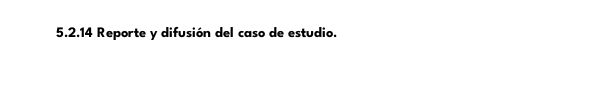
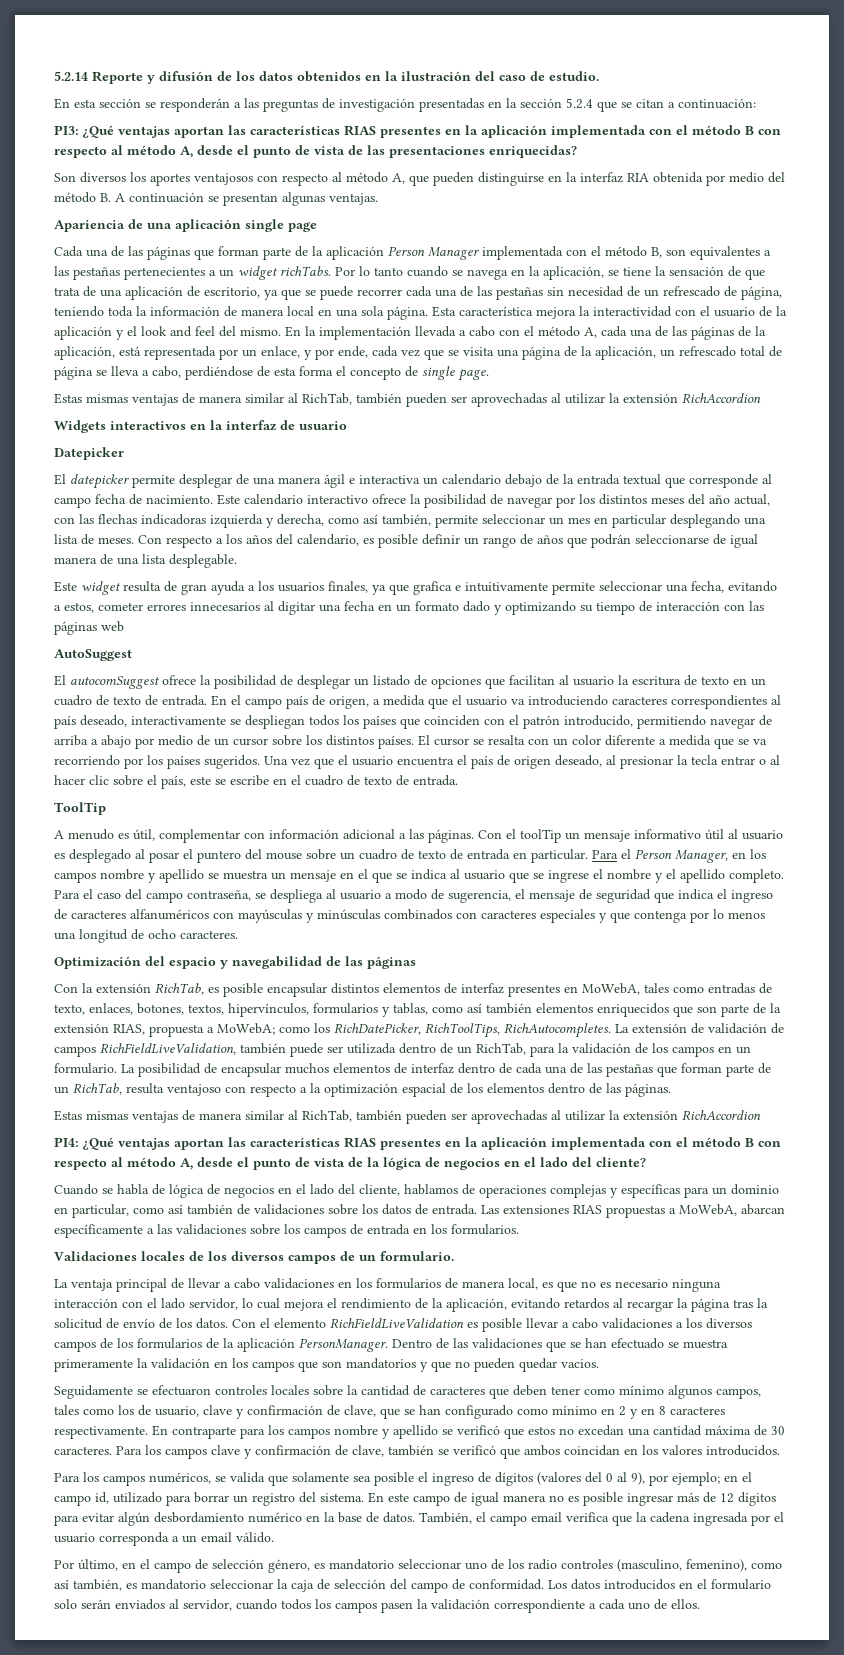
- 5.2.14 Reporte y difusión del caso de estudio.
+ 5.2.14 Reporte y difusión de los datos obtenidos en la ilustración del caso de estudio.
+ En esta sección se responderán a las preguntas de investigación presentadas en la sección 5.2.4 que se citan a continuación:
+ PI3: ¿Qué ventajas aportan las características RIAS presentes en la aplicación implementada con el método B con respecto al método A, desde el punto de vista de las presentaciones enriquecidas?
+ Son diversos los aportes ventajosos con respecto al método A, que pueden distinguirse en la interfaz RIA obtenida por medio del método B. A continuación se presentan algunas ventajas.
+ Apariencia de una aplicación single page
+ Cada una de las páginas que forman parte de la aplicación Person Manager implementada con el método B, son equivalentes a las pestañas pertenecientes a un widget richTabs. Por lo tanto cuando se navega en la aplicación, se tiene la sensación de que trata de una aplicación de escritorio, ya que se puede recorrer cada una de las pestañas sin necesidad de un refrescado de página, teniendo toda la información de manera local en una sola página. Esta característica mejora la interactividad con el usuario de la aplicación y el look and feel del mismo. En la implementación llevada a cabo con el método A, cada una de las páginas de la aplicación, está representada por un enlace, y por ende, cada vez que se visita una página de la aplicación, un refrescado total de página se lleva a cabo, perdiéndose de esta forma el concepto de single page.
+ Estas mismas ventajas de manera similar al RichTab, también pueden ser aprovechadas al utilizar la extensión RichAccordion
+ Widgets interactivos en la interfaz de usuario
+ Datepicker
+ El datepicker permite desplegar de una manera ágil e interactiva un calendario debajo de la entrada textual que corresponde al campo fecha de nacimiento. Este calendario interactivo ofrece la posibilidad de navegar por los distintos meses del año actual, con las flechas indicadoras izquierda y derecha, como así también, permite seleccionar un mes en particular desplegando una lista de meses. Con respecto a los años del calendario, es posible definir un rango de años que podrán seleccionarse de igual manera de una lista desplegable.
+ Este widget resulta de gran ayuda a los usuarios finales, ya que grafica e intuitivamente permite seleccionar una fecha, evitando a estos, cometer errores innecesarios al digitar una fecha en un formato dado y optimizando su tiempo de interacción con las páginas web
+ AutoSuggest
+ El autocomSuggest ofrece la posibilidad de desplegar un listado de opciones que facilitan al usuario la escritura de texto en un cuadro de texto de entrada. En el campo país de origen, a medida que el usuario va introduciendo caracteres correspondientes al país deseado, interactivamente se despliegan todos los países que coinciden con el patrón introducido, permitiendo navegar de arriba a abajo por medio de un cursor sobre los distintos países. El cursor se resalta con un color diferente a medida que se va recorriendo por los países sugeridos. Una vez que el usuario encuentra el país de origen deseado, al presionar la tecla entrar o al hacer clic sobre el país, este se escribe en el cuadro de texto de entrada.
+ ToolTip
+ A menudo es útil, complementar con información adicional a las páginas. Con el toolTip un mensaje informativo útil al usuario es desplegado al posar el puntero del mouse sobre un cuadro de texto de entrada en particular. Para el Person Manager, en los campos nombre y apellido se muestra un mensaje en el que se indica al usuario que se ingrese el nombre y el apellido completo. Para el caso del campo contraseña, se despliega al usuario a modo de sugerencia, el mensaje de seguridad que indica el ingreso de caracteres alfanuméricos con mayúsculas y minúsculas combinados con caracteres especiales y que contenga por lo menos una longitud de ocho caracteres.
+ Optimización del espacio y navegabilidad de las páginas
+ Con la extensión RichTab, es posible encapsular distintos elementos de interfaz presentes en MoWebA, tales como entradas de texto, enlaces, botones, textos, hipervínculos, formularios y tablas, como así también elementos enriquecidos que son parte de la extensión RIAS, propuesta a MoWebA; como los RichDatePicker, RichToolTips, RichAutocompletes. La extensión de validación de campos RichFieldLiveValidation, también puede ser utilizada dentro de un RichTab, para la validación de los campos en un formulario. La posibilidad de encapsular muchos elementos de interfaz dentro de cada una de las pestañas que forman parte de un RichTab, resulta ventajoso con respecto a la optimización espacial de los elementos dentro de las páginas.
+ Estas mismas ventajas de manera similar al RichTab, también pueden ser aprovechadas al utilizar la extensión RichAccordion
+ PI4: ¿Qué ventajas aportan las características RIAS presentes en la aplicación implementada con el método B con respecto al método A, desde el punto de vista de la lógica de negocios en el lado del cliente?
+ Cuando se habla de lógica de negocios en el lado del cliente, hablamos de operaciones complejas y específicas para un dominio en particular, como así también de validaciones sobre los datos de entrada. Las extensiones RIAS propuestas a MoWebA, abarcan específicamente a las validaciones sobre los campos de entrada en los formularios.
+ Validaciones locales de los diversos campos de un formulario.
+ La ventaja principal de llevar a cabo validaciones en los formularios de manera local, es que no es necesario ninguna interacción con el lado servidor, lo cual mejora el rendimiento de la aplicación, evitando retardos al recargar la página tras la solicitud de envío de los datos. Con el elemento RichFieldLiveValidation es posible llevar a cabo validaciones a los diversos campos de los formularios de la aplicación PersonManager. Dentro de las validaciones que se han efectuado se muestra primeramente la validación en los campos que son mandatorios y que no pueden quedar vacios.
+ Seguidamente se efectuaron controles locales sobre la cantidad de caracteres que deben tener como mínimo algunos campos, tales como los de usuario, clave y confirmación de clave, que se han configurado como mínimo en 2 y en 8 caracteres respectivamente. En contraparte para los campos nombre y apellido se verificó que estos no excedan una cantidad máxima de 30 caracteres. Para los campos clave y confirmación de clave, también se verificó que ambos coincidan en los valores introducidos.
+ Para los campos numéricos, se valida que solamente sea posible el ingreso de dígitos (valores del 0 al 9), por ejemplo; en el campo id, utilizado para borrar un registro del sistema. En este campo de igual manera no es posible ingresar más de 12 dígitos para evitar algún desbordamiento numérico en la base de datos. También, el campo email verifica que la cadena ingresada por el usuario corresponda a un email válido.
+ Por último, en el campo de selección género, es mandatorio seleccionar uno de los radio controles (masculino, femenino), como así también, es mandatorio seleccionar la caja de selección del campo de conformidad. Los datos introducidos en el formulario solo serán enviados al servidor, cuando todos los campos pasen la validación correspondiente a cada uno de ellos.

